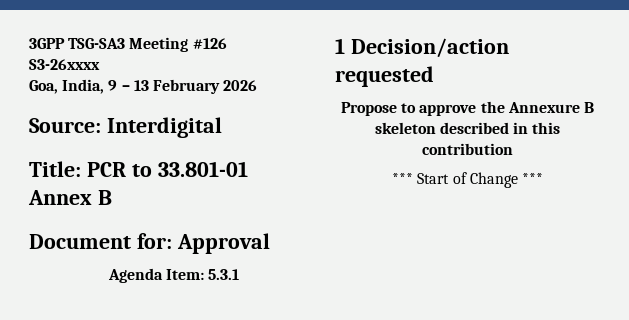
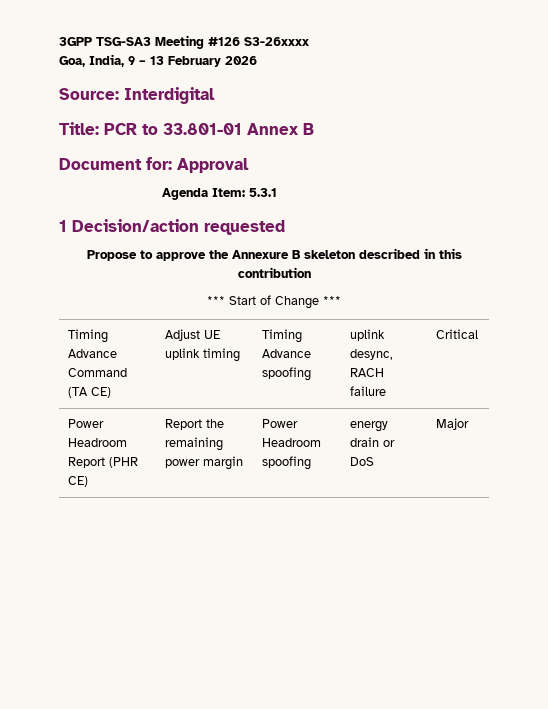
+ Timing Advance Command (TA CE) | Adjust UE uplink timing | Timing Advance spoofing | uplink desync, RACH failure | Critical
+ Power Headroom Report (PHR CE) | Report the remaining power margin | Power Headroom spoofing | energy drain or DoS | Major

